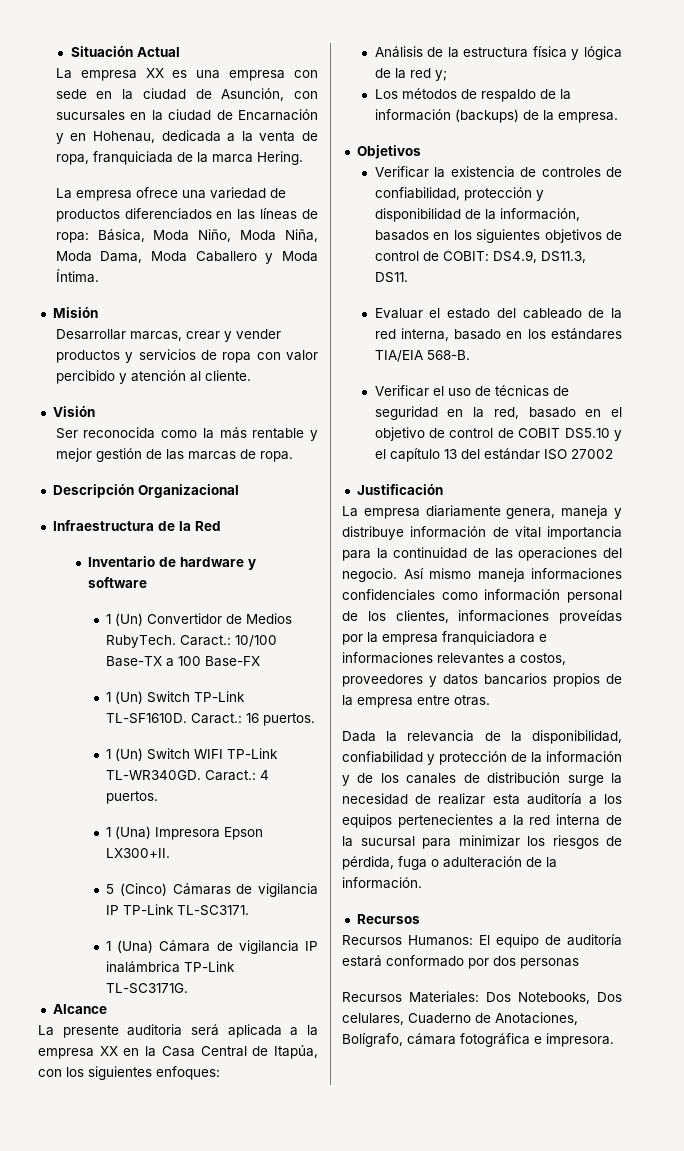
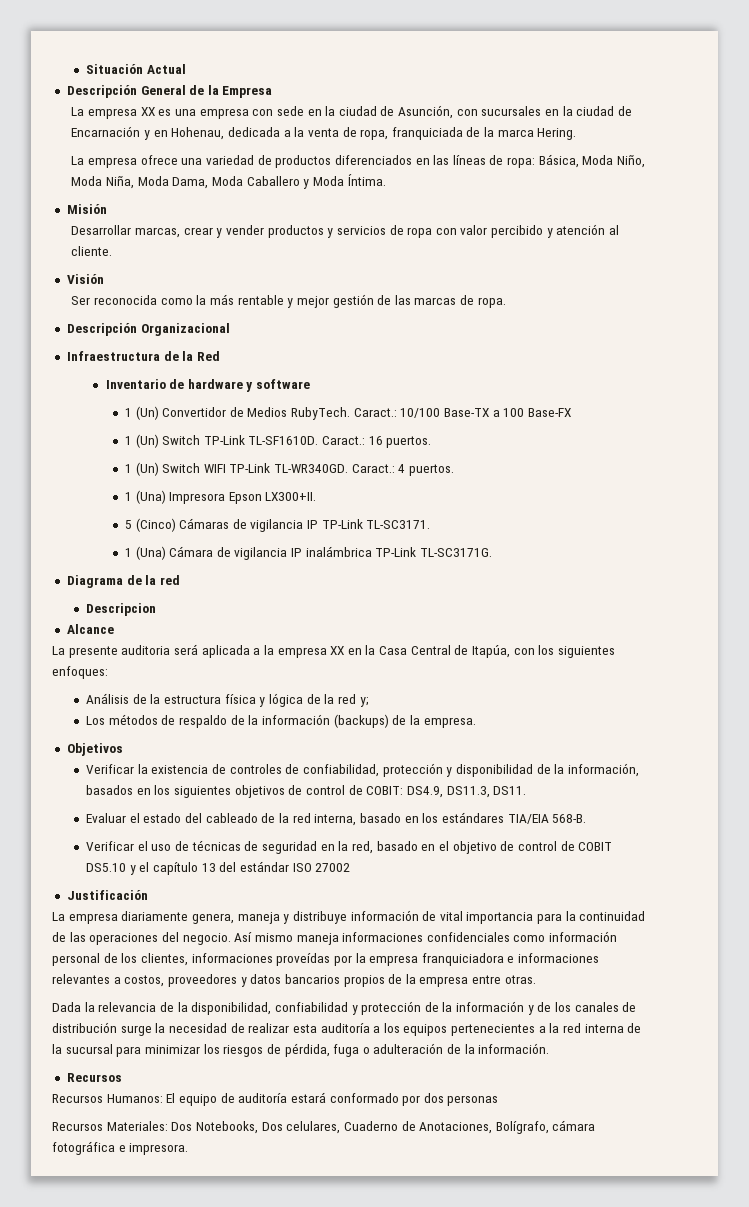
+ Descripción General de la Empresa
+ Diagrama de la red
+ Descripcion

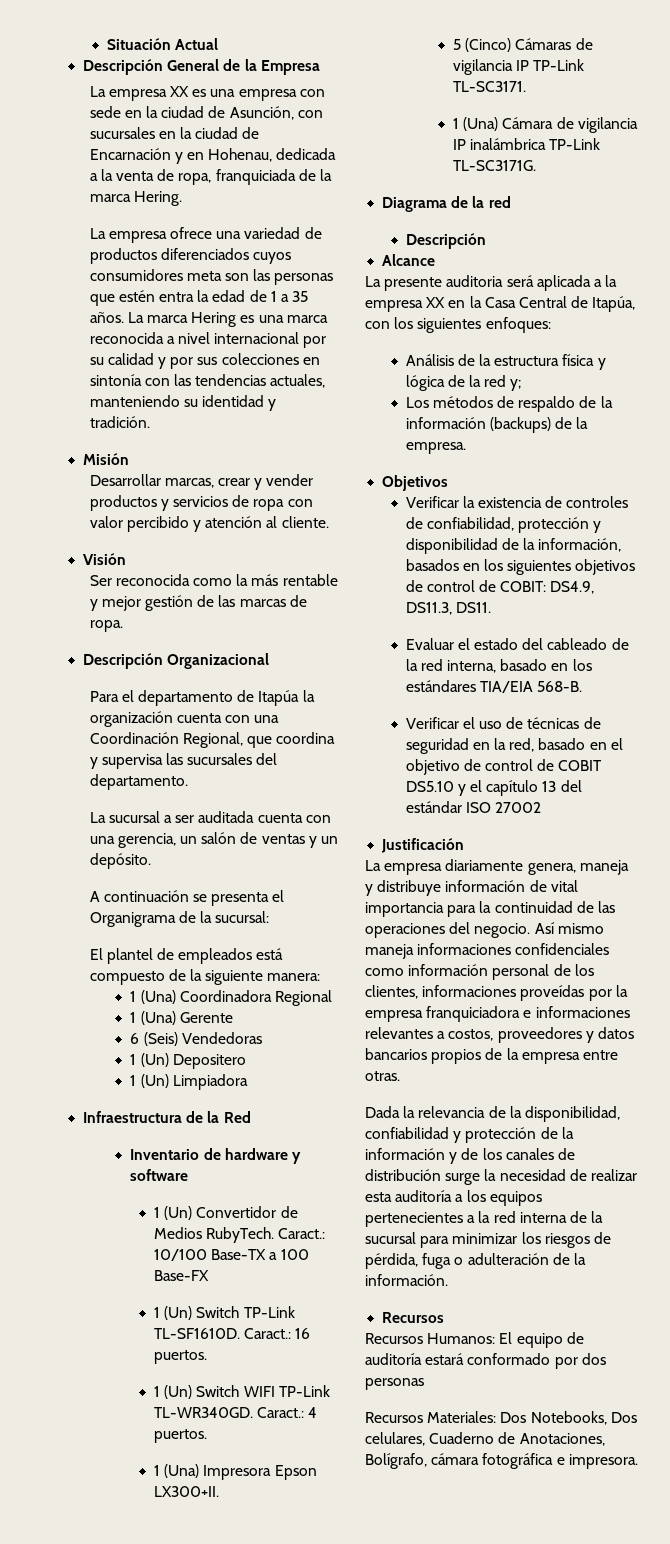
- La empresa ofrece una variedad de productos diferenciados en las líneas de ropa: Básica, Moda Niño, Moda Niña, Moda Dama, Moda Caballero y Moda Íntima.
+ La empresa ofrece una variedad de productos diferenciados cuyos consumidores meta son las personas que estén entra la edad de 1 a 35 años. La marca Hering es una marca reconocida a nivel internacional por su calidad y por sus colecciones en sintonía con las tendencias actuales, manteniendo su identidad y tradición.
+ Para el departamento de Itapúa la organización cuenta con una Coordinación Regional, que coordina y supervisa las sucursales del departamento.
+ La sucursal a ser auditada cuenta con una gerencia, un salón de ventas y un depósito.
+ A continuación se presenta el Organigrama de la sucursal:
+ El plantel de empleados está compuesto de la siguiente manera:
+ 1 (Una) Coordinadora Regional
+ 1 (Una) Gerente
+ 6 (Seis) Vendedoras
+ 1 (Un) Depositero
+ 1 (Un) Limpiadora
  Diagrama de la red
- Descripcion
+ Descripción

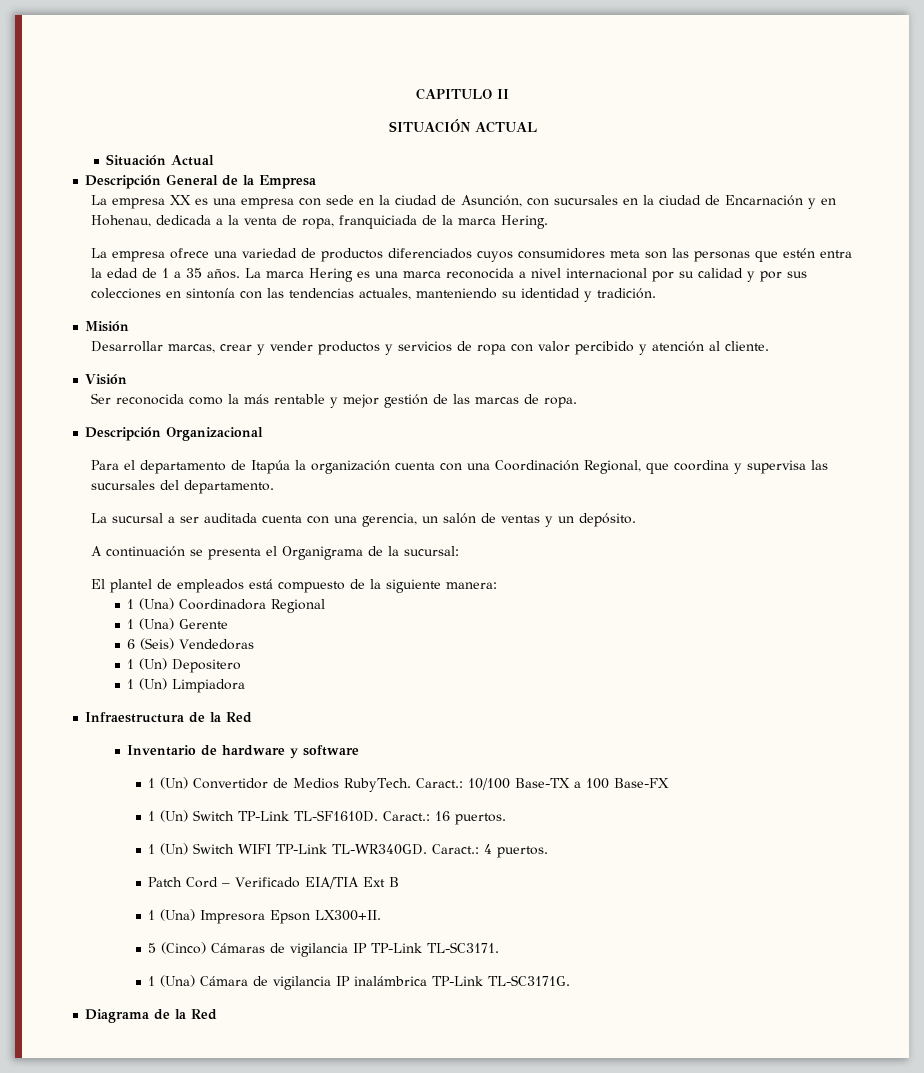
+ CAPITULO II
+ SITUACIÓN ACTUAL
+ Patch Cord – Verificado EIA/TIA Ext B
- Diagrama de la red
- Descripción
- Alcance
- La presente auditoria será aplicada a la empresa XX en la Casa Central de Itapúa, con los siguientes enfoques:
- Análisis de la estructura física y lógica de la red y;
- Los métodos de respaldo de la información (backups) de la empresa.
- Objetivos
- Verificar la existencia de controles de confiabilidad, protección y disponibilidad de la información, basados en los siguientes objetivos de control de COBIT: DS4.9, DS11.3, DS11.
- Evaluar el estado del cableado de la red interna, basado en los estándares TIA/EIA 568-B.
- Verificar el uso de técnicas de seguridad en la red, basado en el objetivo de control de COBIT DS5.10 y el capítulo 13 del estándar ISO 27002
- Justificación
- La empresa diariamente genera, maneja y distribuye información de vital importancia para la continuidad de las operaciones del negocio. Así mismo maneja informaciones confidenciales como información personal de los clientes, informaciones proveídas por la empresa franquiciadora e informaciones relevantes a costos, proveedores y datos bancarios propios de la empresa entre otras.
- Dada la relevancia de la disponibilidad, confiabilidad y protección de la información y de los canales de distribución surge la necesidad de realizar esta auditoría a los equipos pertenecientes a la red interna de la sucursal para minimizar los riesgos de pérdida, fuga o adulteración de la información.
- Recursos
- Recursos Humanos: El equipo de auditoría estará conformado por dos personas
- Recursos Materiales: Dos Notebooks, Dos celulares, Cuaderno de Anotaciones, Bolígrafo, cámara fotográfica e impresora.
+ Diagrama de la Red

